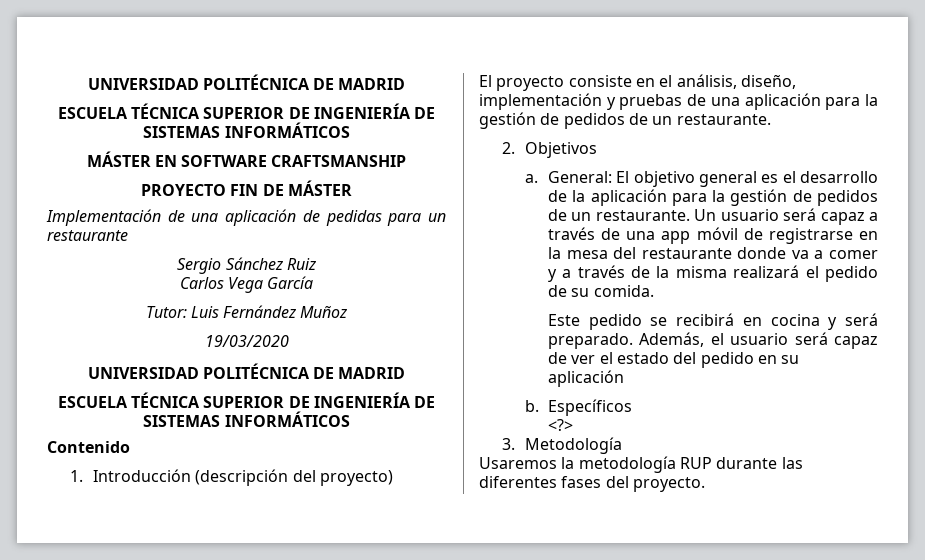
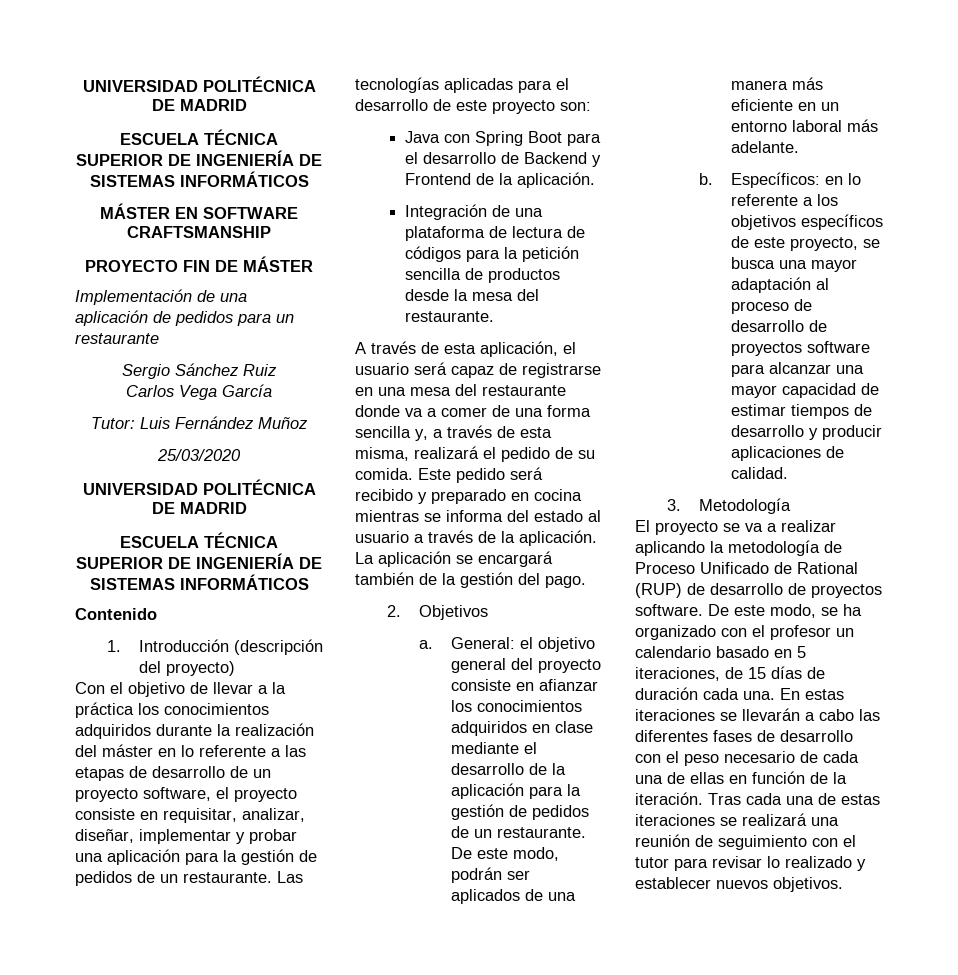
- Implementación de una aplicación de pedidas para un restaurante
+ Implementación de una aplicación de pedidos para un restaurante
- 19/03/2020
+ 25/03/2020
- El proyecto consiste en el análisis, diseño, implementación y pruebas de una aplicación para la gestión de pedidos de un restaurante.
+ Con el objetivo de llevar a la práctica los conocimientos adquiridos durante la realización del máster en lo referente a las etapas de desarrollo de un proyecto software, el proyecto consiste en requisitar, analizar, diseñar, implementar y probar una aplicación para la gestión de pedidos de un restaurante. Las tecnologías aplicadas para el desarrollo de este proyecto son:
+ Java con Spring Boot para el desarrollo de Backend y Frontend de la aplicación.
+ Integración de una plataforma de lectura de códigos para la petición sencilla de productos desde la mesa del restaurante.
+ A través de esta aplicación, el usuario será capaz de registrarse en una mesa del restaurante donde va a comer de una forma sencilla y, a través de esta misma, realizará el pedido de su comida. Este pedido será recibido y preparado en cocina mientras se informa del estado al usuario a través de la aplicación. La aplicación se encargará también de la gestión del pago.
- General: El objetivo general es el desarrollo de la aplicación para la gestión de pedidos de un restaurante.
+ General: el objetivo general del proyecto consiste en afianzar los conocimientos adquiridos en clase mediante el desarrollo de la aplicación para la gestión de pedidos de un restaurante.
- Un usuario será capaz a través de una app móvil de registrarse en la mesa del restaurante donde va a comer y a través de la misma realizará el pedido de su comida.
- Este pedido se recibirá en cocina y será preparado. Además, el usuario será capaz de ver el estado del pedido en su aplicación
- b. Específicos
- <?>
+ De este modo, podrán ser aplicados de una manera más eficiente en un entorno laboral más adelante.
+ b. Específicos: en lo referente a los objetivos específicos de este proyecto, se busca una mayor adaptación al proceso de desarrollo de proyectos software para alcanzar una mayor capacidad de estimar tiempos de desarrollo y producir aplicaciones de calidad.
  3. Metodología
- Usaremos la metodología RUP durante las diferentes fases del proyecto.
+ El proyecto se va a realizar aplicando la metodología de Proceso Unificado de Rational (RUP) de desarrollo de proyectos software. De este modo, se ha organizado con el profesor un calendario basado en 5 iteraciones, de 15 días de duración cada una. En estas iteraciones se llevarán a cabo las diferentes fases de desarrollo con el peso necesario de cada una de ellas en función de la iteración. Tras cada una de estas iteraciones se realizará una reunión de seguimiento con el tutor para revisar lo realizado y establecer nuevos objetivos.

